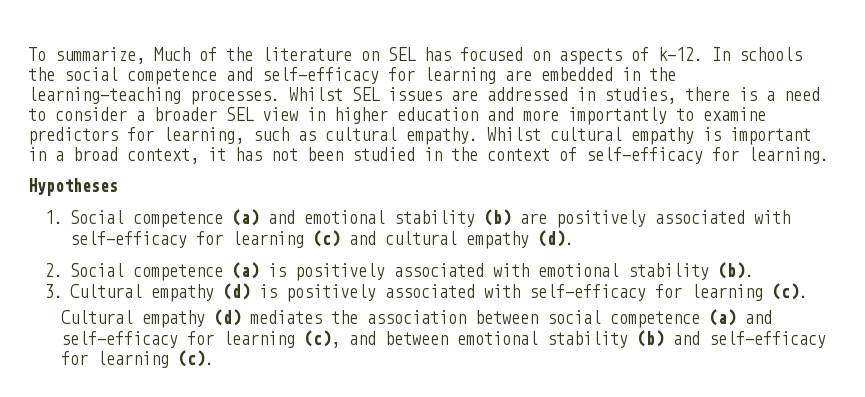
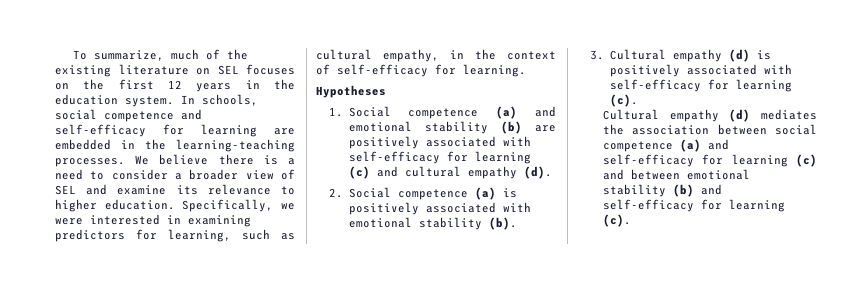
- To summarize, Much of the literature on SEL has focused on aspects of k-12. In schools the social competence and self-efficacy for learning are embedded in the learning-teaching processes.
+ To summarize, much of the existing literature on SEL focuses on the first 12 years in the education system. In schools, social competence and self-efficacy for learning are embedded in the learning-teaching processes.
- Whilst SEL issues are addressed in studies, there is a need to consider a broader SEL view in higher education and more importantly to examine predictors for learning, such as cultural empathy. Whilst cultural empathy is important in a broad context, it has not been studied in the context of self-efficacy for learning.
+ We believe there is a need to consider a broader view of SEL and examine its relevance to higher education. Specifically, we were interested in examining predictors for learning, such as cultural empathy, in the context of self-efficacy for learning.
- Cultural empathy (d) mediates the association between social competence (a) and self-efficacy for learning (c), and between emotional stability (b) and self-efficacy for learning (c).
+ Cultural empathy (d) mediates the association between social competence (a) and self-efficacy for learning (c) and between emotional stability (b) and self-efficacy for learning (c).

